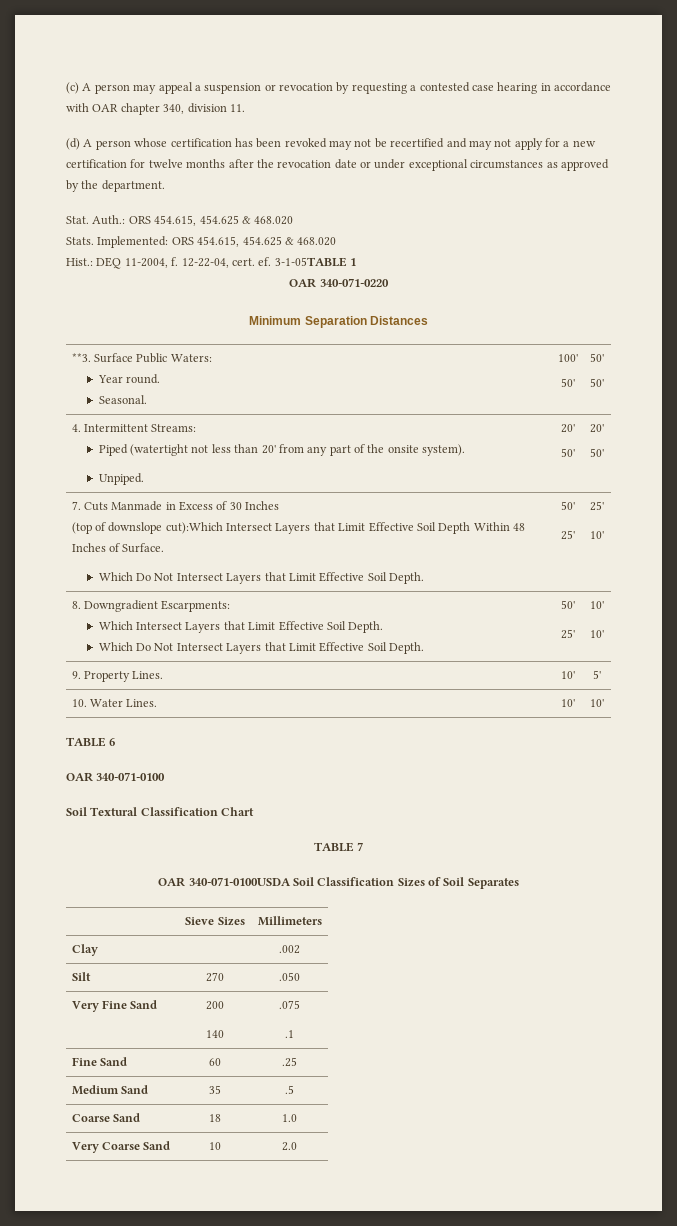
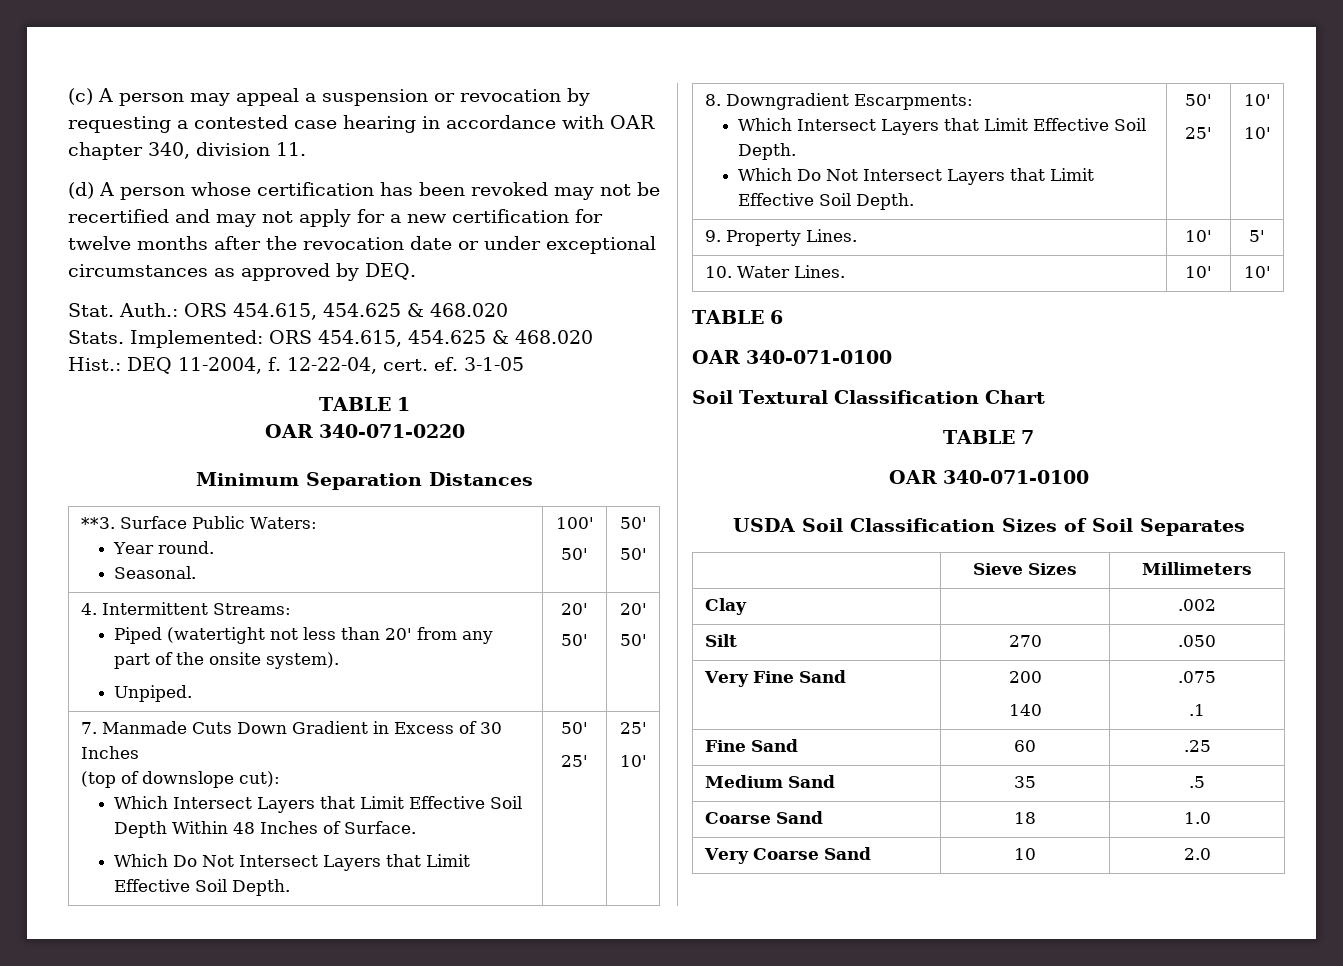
- (d) A person whose certification has been revoked may not be recertified and may not apply for a new certification for twelve months after the revocation date or under exceptional circumstances as approved by the department.
+ (d) A person whose certification has been revoked may not be recertified and may not apply for a new certification for twelve months after the revocation date or under exceptional circumstances as approved by DEQ.
- 3-1-05TABLE 1
+ 3-1-05
+ TABLE 1
- 7. Cuts Manmade in Excess of 30 Inches
+ 7. Manmade Cuts Down Gradient in Excess of 30 Inches
- (top of downslope cut):Which Intersect Layers that Limit Effective Soil Depth Within 48 Inches of Surface.
+ (top of downslope cut):
+ Which Intersect Layers that Limit Effective Soil Depth Within 48 Inches of Surface.
  TABLE 7
- OAR 340-071-0100USDA Soil Classification Sizes of Soil Separates
+ OAR 340-071-0100
+ USDA Soil Classification Sizes of Soil Separates

